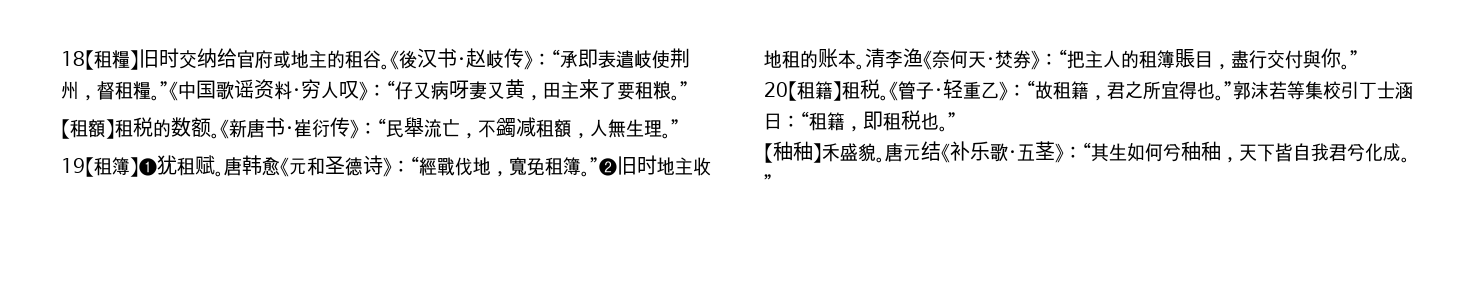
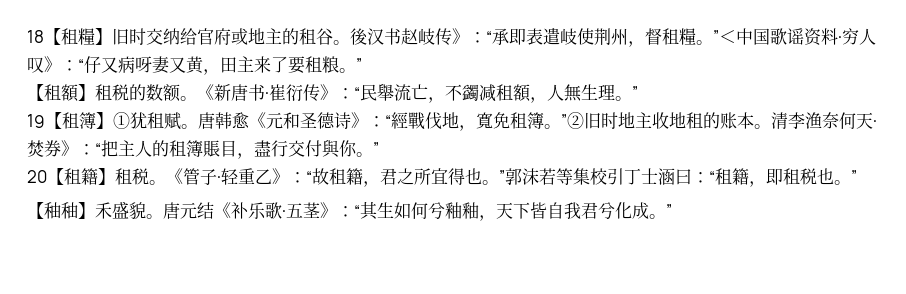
- 《後汉书·赵岐传》：“承即表遣岐使荆州，督租糧。”《中国歌谣资料·穷人叹》：“仔又病呀妻又黄，田主来了要租粮。”
+ 後汉书赵岐传》：“承即表遣岐使荆州，督租糧。”＜中国歌谣资料·穷人叹》：“仔又病呀妻又黄，田主来了要租粮。”
- 19【租簿】❶犹租赋。
+ 19【租簿】①犹租赋。
- 唐韩愈《元和圣德诗》：“經戰伐地，寬免租簿。”❷旧时地主收地租的账本。
+ 唐韩愈《元和圣德诗》：“經戰伐地，寬免租簿。”②旧时地主收地租的账本。
- 清李渔《奈何天·焚券》：“把主人的租簿賬目，盡行交付與你。”
+ 清李渔奈何天·焚券》：“把主人的租簿賬目，盡行交付與你。”
- 唐元结《补乐歌·五茎》：“其生如何兮秞秞，天下皆自我君兮化成。”
+ 唐元结《补乐歌·五茎》：“其生如何兮釉釉，天下皆自我君兮化成。”

